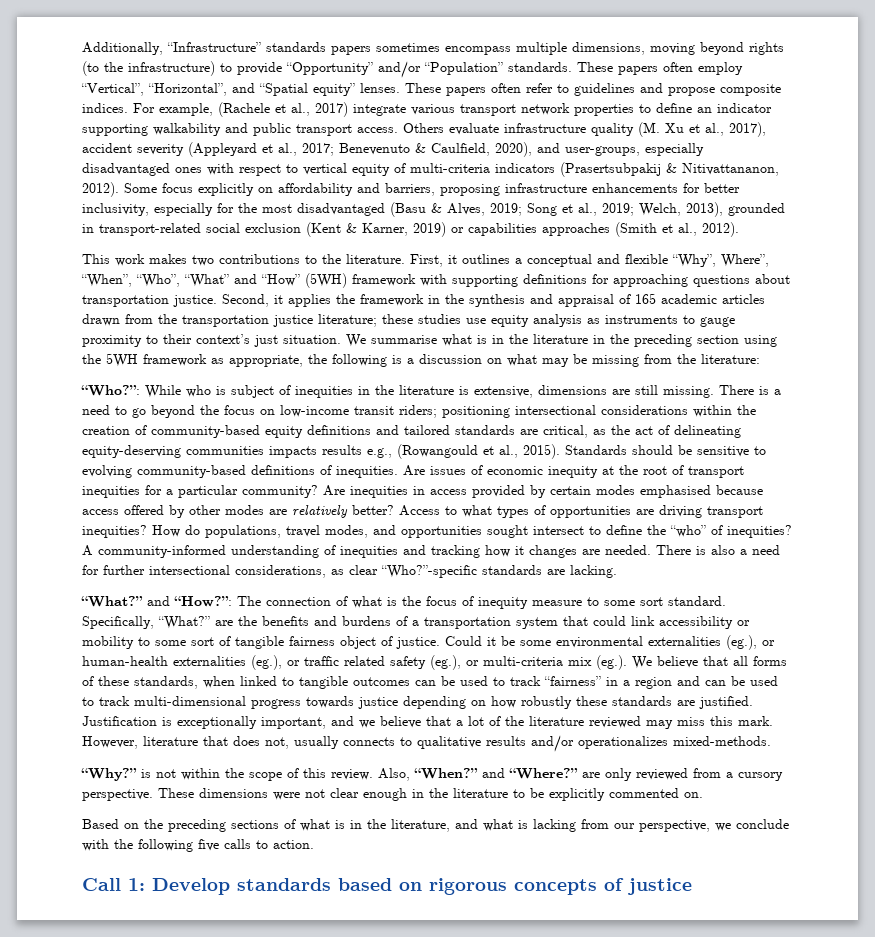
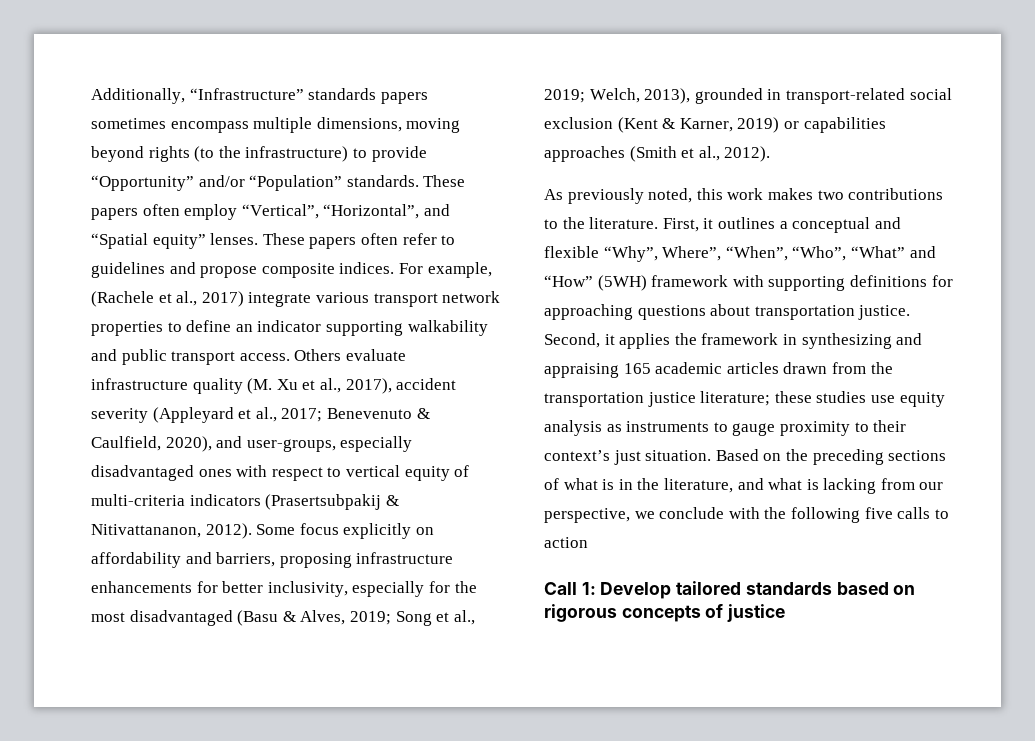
- This work makes two contributions to the literature.
+ As previously noted, this work makes two contributions to the literature.
- Second, it applies the framework in the synthesis and appraisal of 165 academic articles drawn from the transportation justice literature; these studies use equity analysis as instruments to gauge proximity to their context’s just situation. We summarise what is in the literature in the preceding section using the 5WH framework as appropriate, the following is a discussion on what may be missing from the literature:
- “Who?”: While who is subject of inequities in the literature is extensive, dimensions are still missing. There is a need to go beyond the focus on low-income transit riders; positioning intersectional considerations within the creation of community-based equity definitions and tailored standards are critical, as the act of delineating equity-deserving communities impacts results e.g., (Rowangould et al., 2015). Standards should be sensitive to evolving community-based definitions of inequities. Are issues of economic inequity at the root of transport inequities for a particular community? Are inequities in access provided by certain modes emphasised because access offered by other modes are relatively better? Access to what types of opportunities are driving transport inequities? How do populations, travel modes, and opportunities sought intersect to define the “who” of inequities? A community-informed understanding of inequities and tracking how it changes are needed. There is also a need for further intersectional considerations, as clear “Who?”-specific standards are lacking.
- “What?” and “How?”: The connection of what is the focus of inequity measure to some sort standard. Specifically, “What?” are the benefits and burdens of a transportation system that could link accessibility or mobility to some sort of tangible fairness object of justice. Could it be some environmental externalities (eg.), or human-health externalities (eg.), or traffic related safety (eg.), or multi-criteria mix (eg.). We believe that all forms of these standards, when linked to tangible outcomes can be used to track “fairness” in a region and can be used to track multi-dimensional progress towards justice depending on how robustly these standards are justified. Justification is exceptionally important, and we believe that a lot of the literature reviewed may miss this mark. However, literature that does not, usually connects to qualitative results and/or operationalizes mixed-methods.
- “Why?” is not within the scope of this review. Also, “When?” and “Where?” are only reviewed from a cursory perspective. These dimensions were not clear enough in the literature to be explicitly commented on.
- Based on the preceding sections of what is in the literature, and what is lacking from our perspective, we conclude with the following five calls to action.
+ Second, it applies the framework in synthesizing and appraising 165 academic articles drawn from the transportation justice literature; these studies use equity analysis as instruments to gauge proximity to their context’s just situation. Based on the preceding sections of what is in the literature, and what is lacking from our perspective, we conclude with the following five calls to action
- Call 1: Develop standards based on rigorous concepts of justice
+ Call 1: Develop tailored standards based on rigorous concepts of justice

